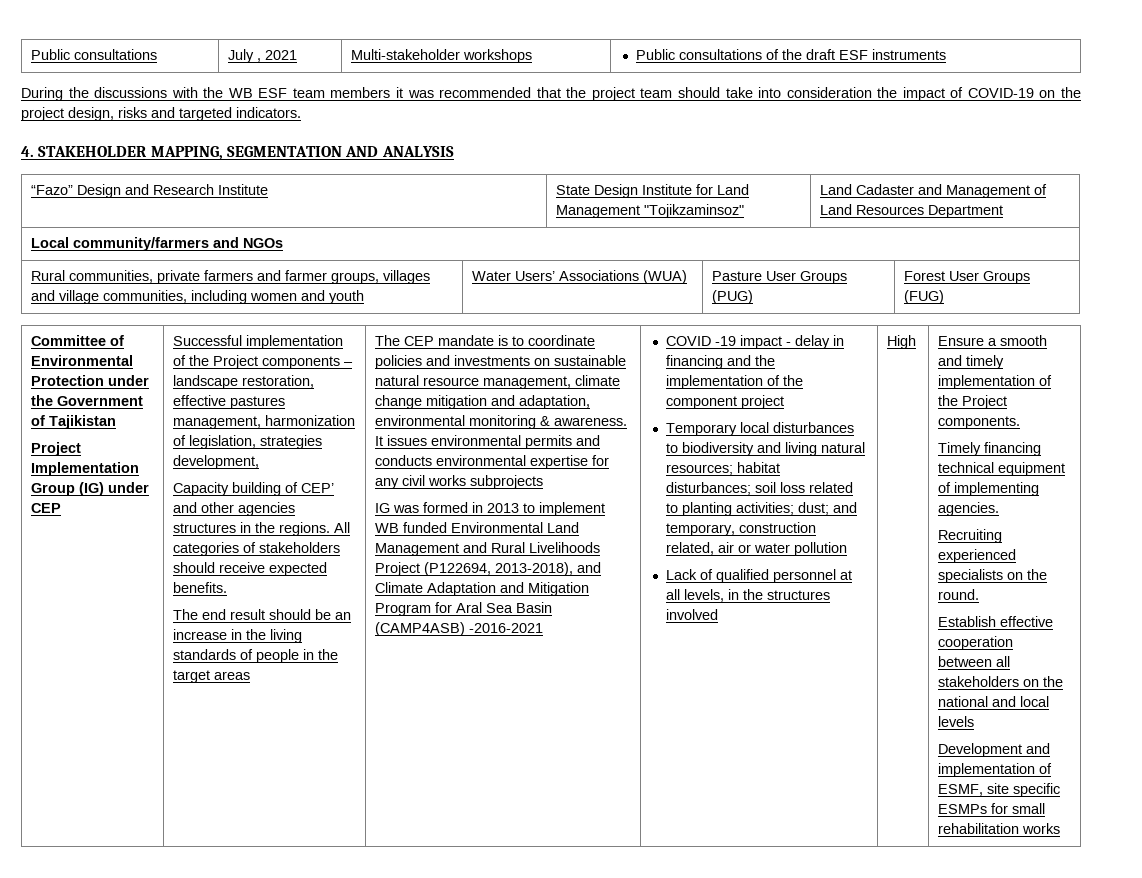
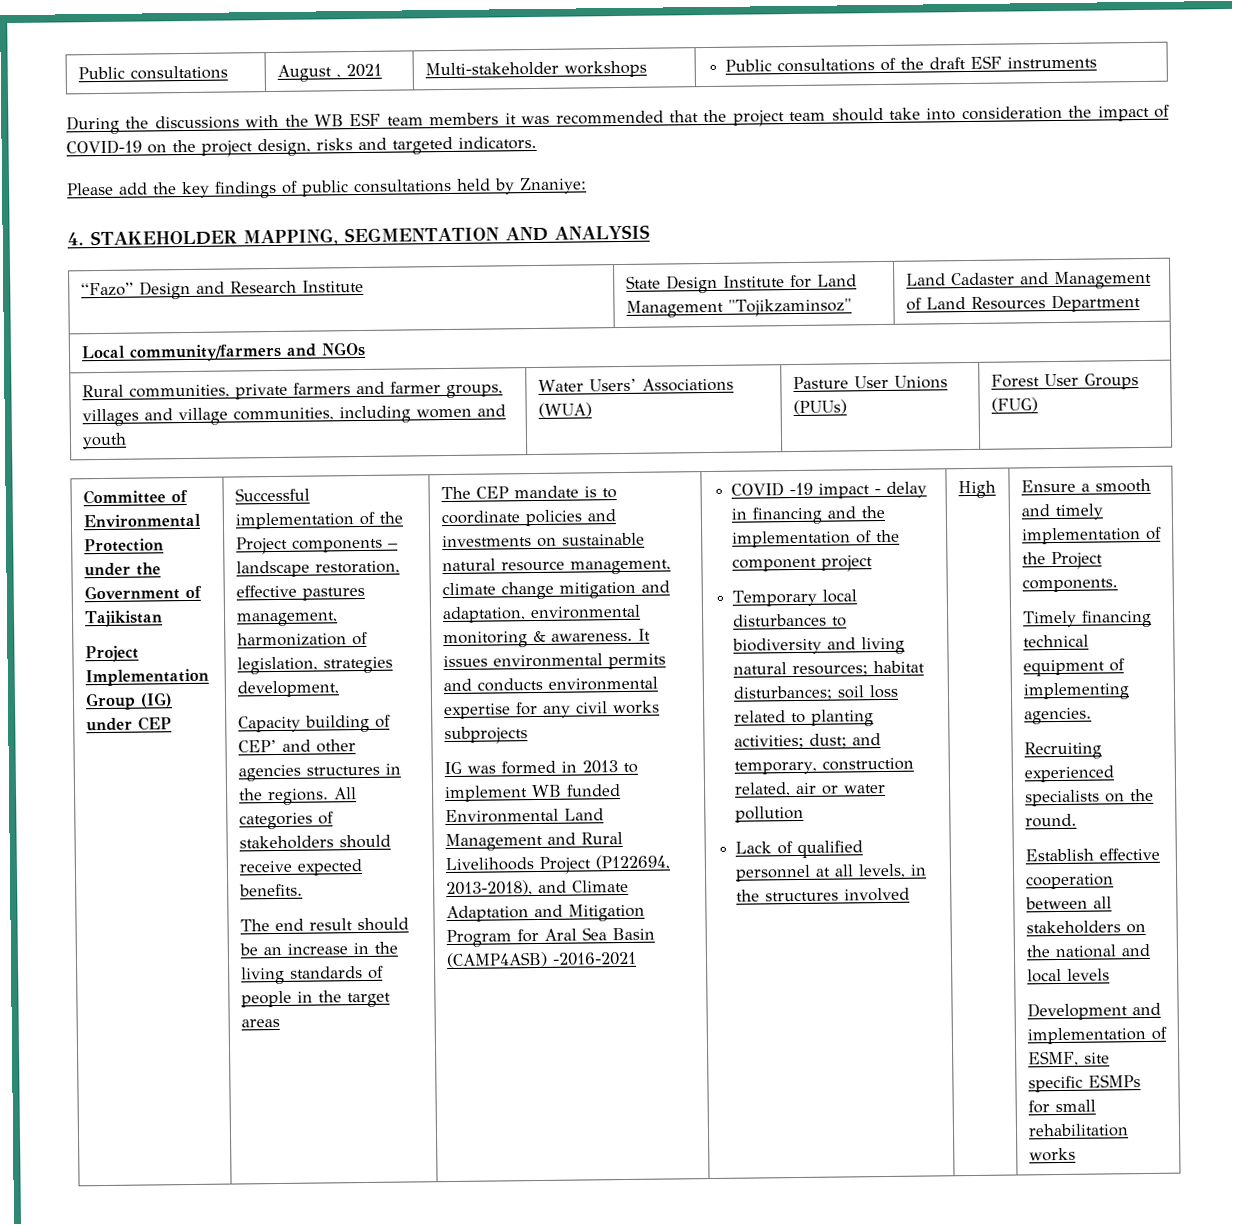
- Public consultations | July , 2021 | Multi-stakeholder workshops | Public consultations of the draft ESF instruments
+ Public consultations | August , 2021 | Multi-stakeholder workshops | Public consultations of the draft ESF instruments
+ Please add the key findings of public consultations held by Znaniye:
- Rural communities, private farmers and farmer groups, villages and village communities, including women and youth | Water Users’ Associations (WUA) | Pasture User Groups (PUG) | Forest User Groups (FUG)
+ Rural communities, private farmers and farmer groups, villages and village communities, including women and youth | Water Users’ Associations (WUA) | Pasture User Unions (PUUs) | Forest User Groups (FUG)

